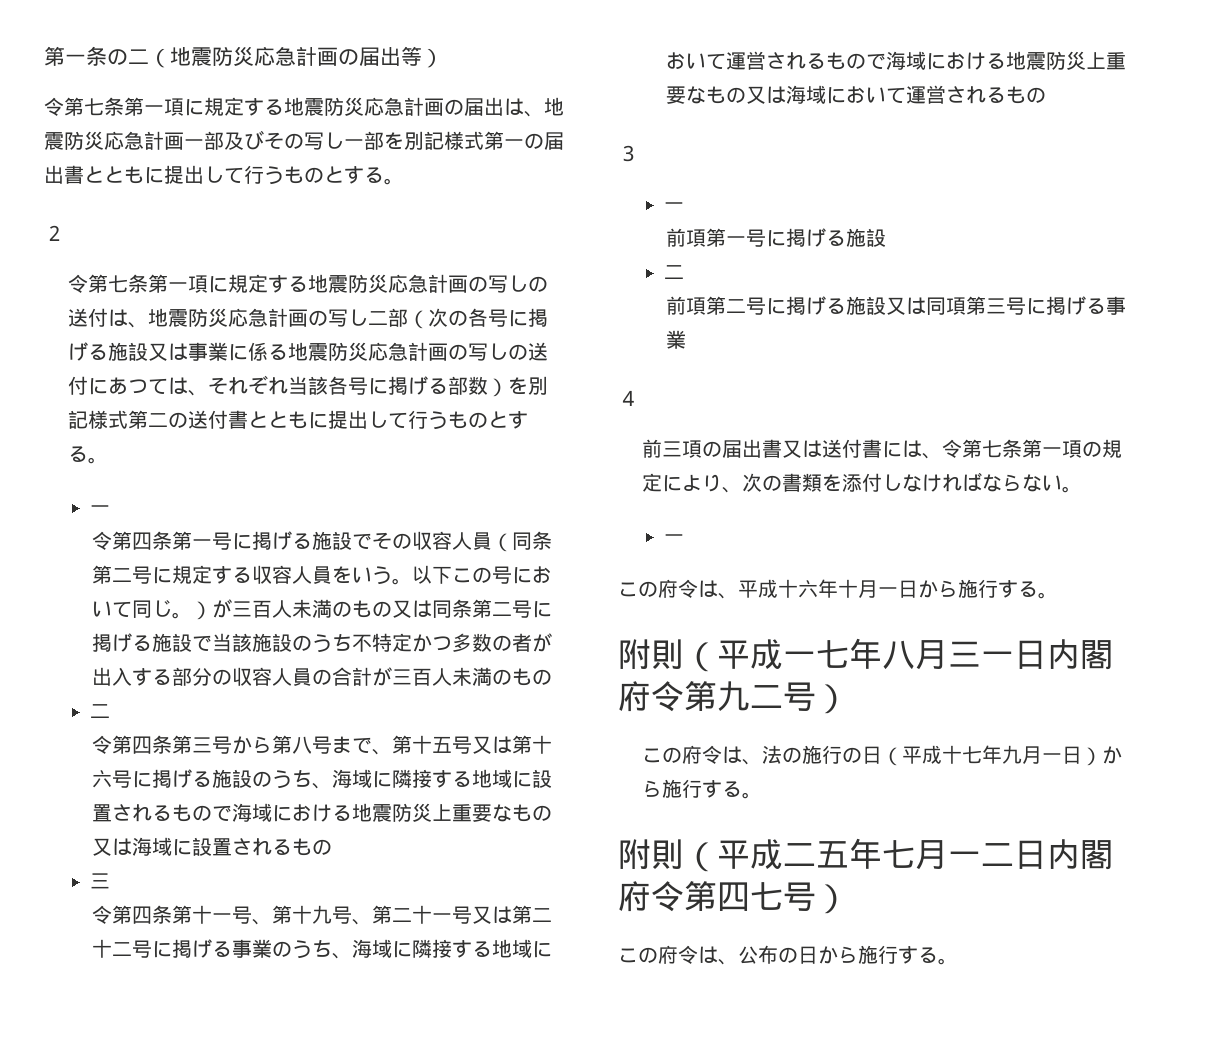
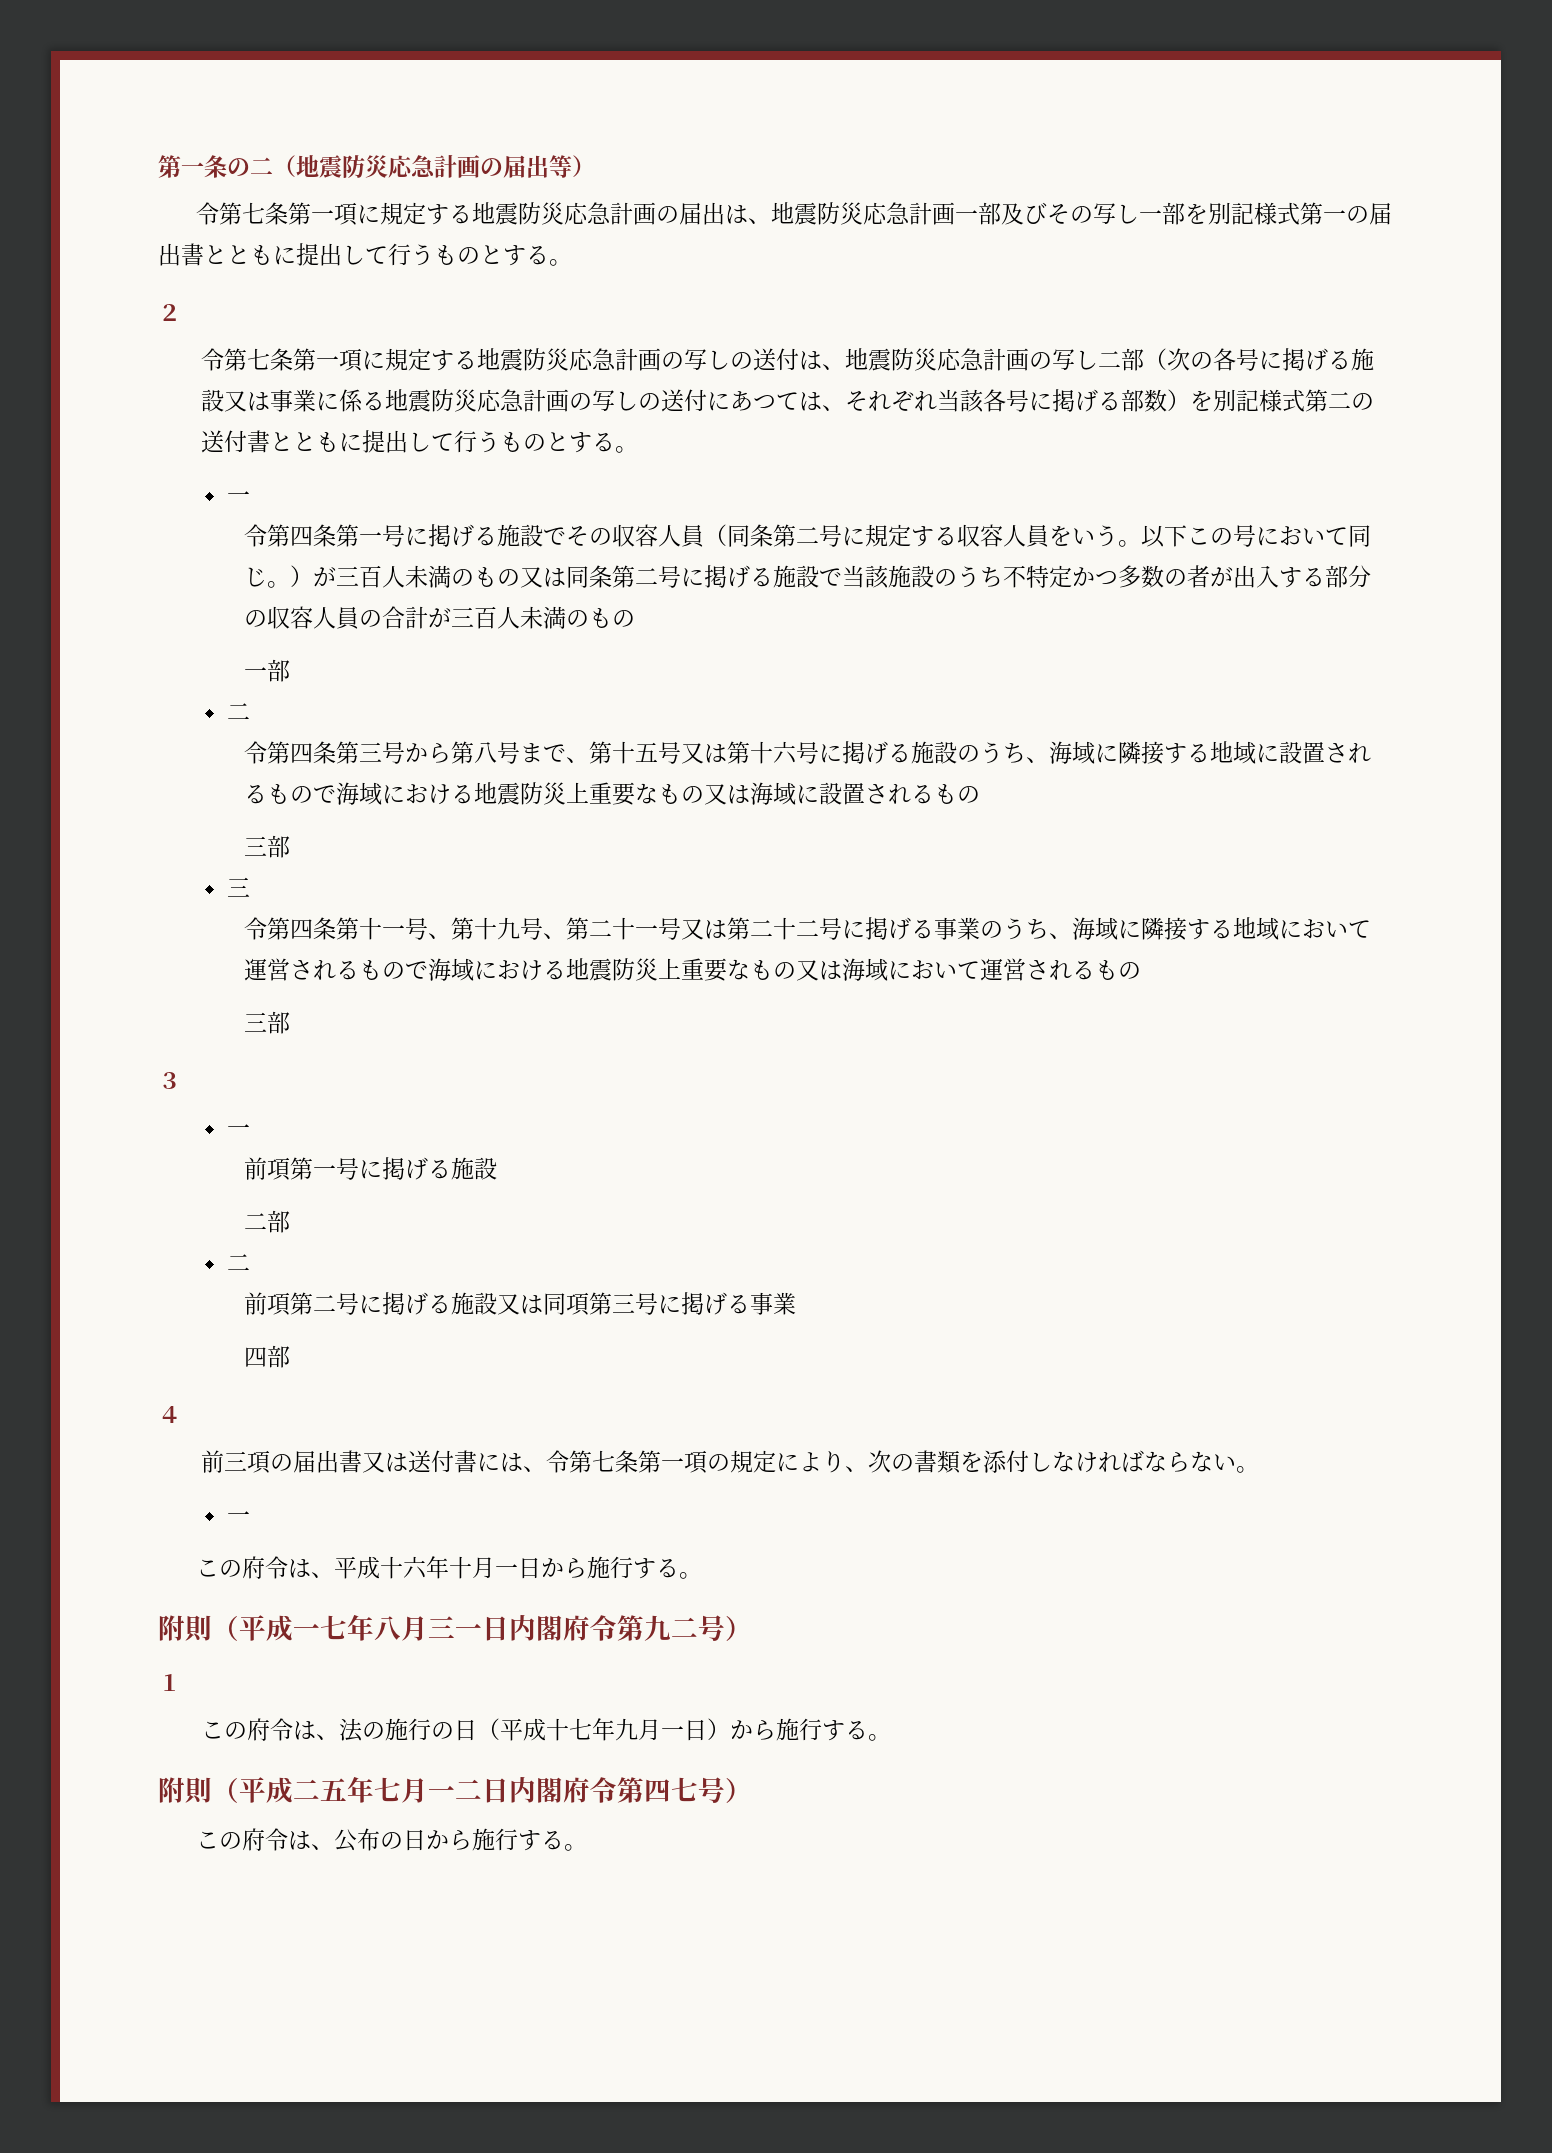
  以下この号において同じ。）が三百人未満のもの又は同条第二号に掲げる施設で当該施設のうち不特定かつ多数の者が出入する部分の収容人員の合計が三百人未満のもの
+ 一部
  令第四条第三号から第八号まで、第十五号又は第十六号に掲げる施設のうち、海域に隣接する地域に設置されるもので海域における地震防災上重要なもの又は海域に設置されるもの
+ 三部
  令第四条第十一号、第十九号、第二十一号又は第二十二号に掲げる事業のうち、海域に隣接する地域において運営されるもので海域における地震防災上重要なもの又は海域において運営されるもの
+ 三部
  前項第一号に掲げる施設
+ 二部
+ 四部
+ １

